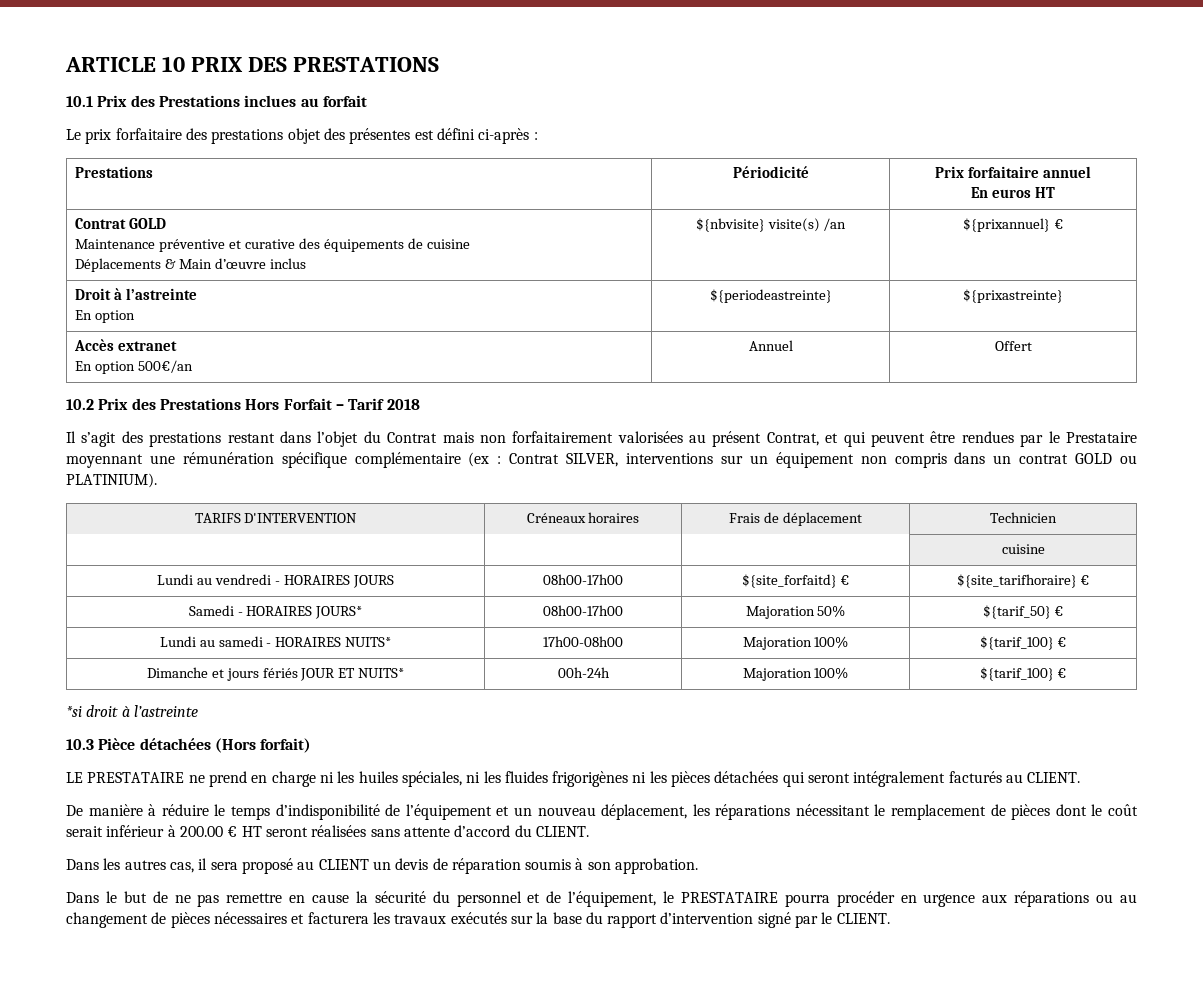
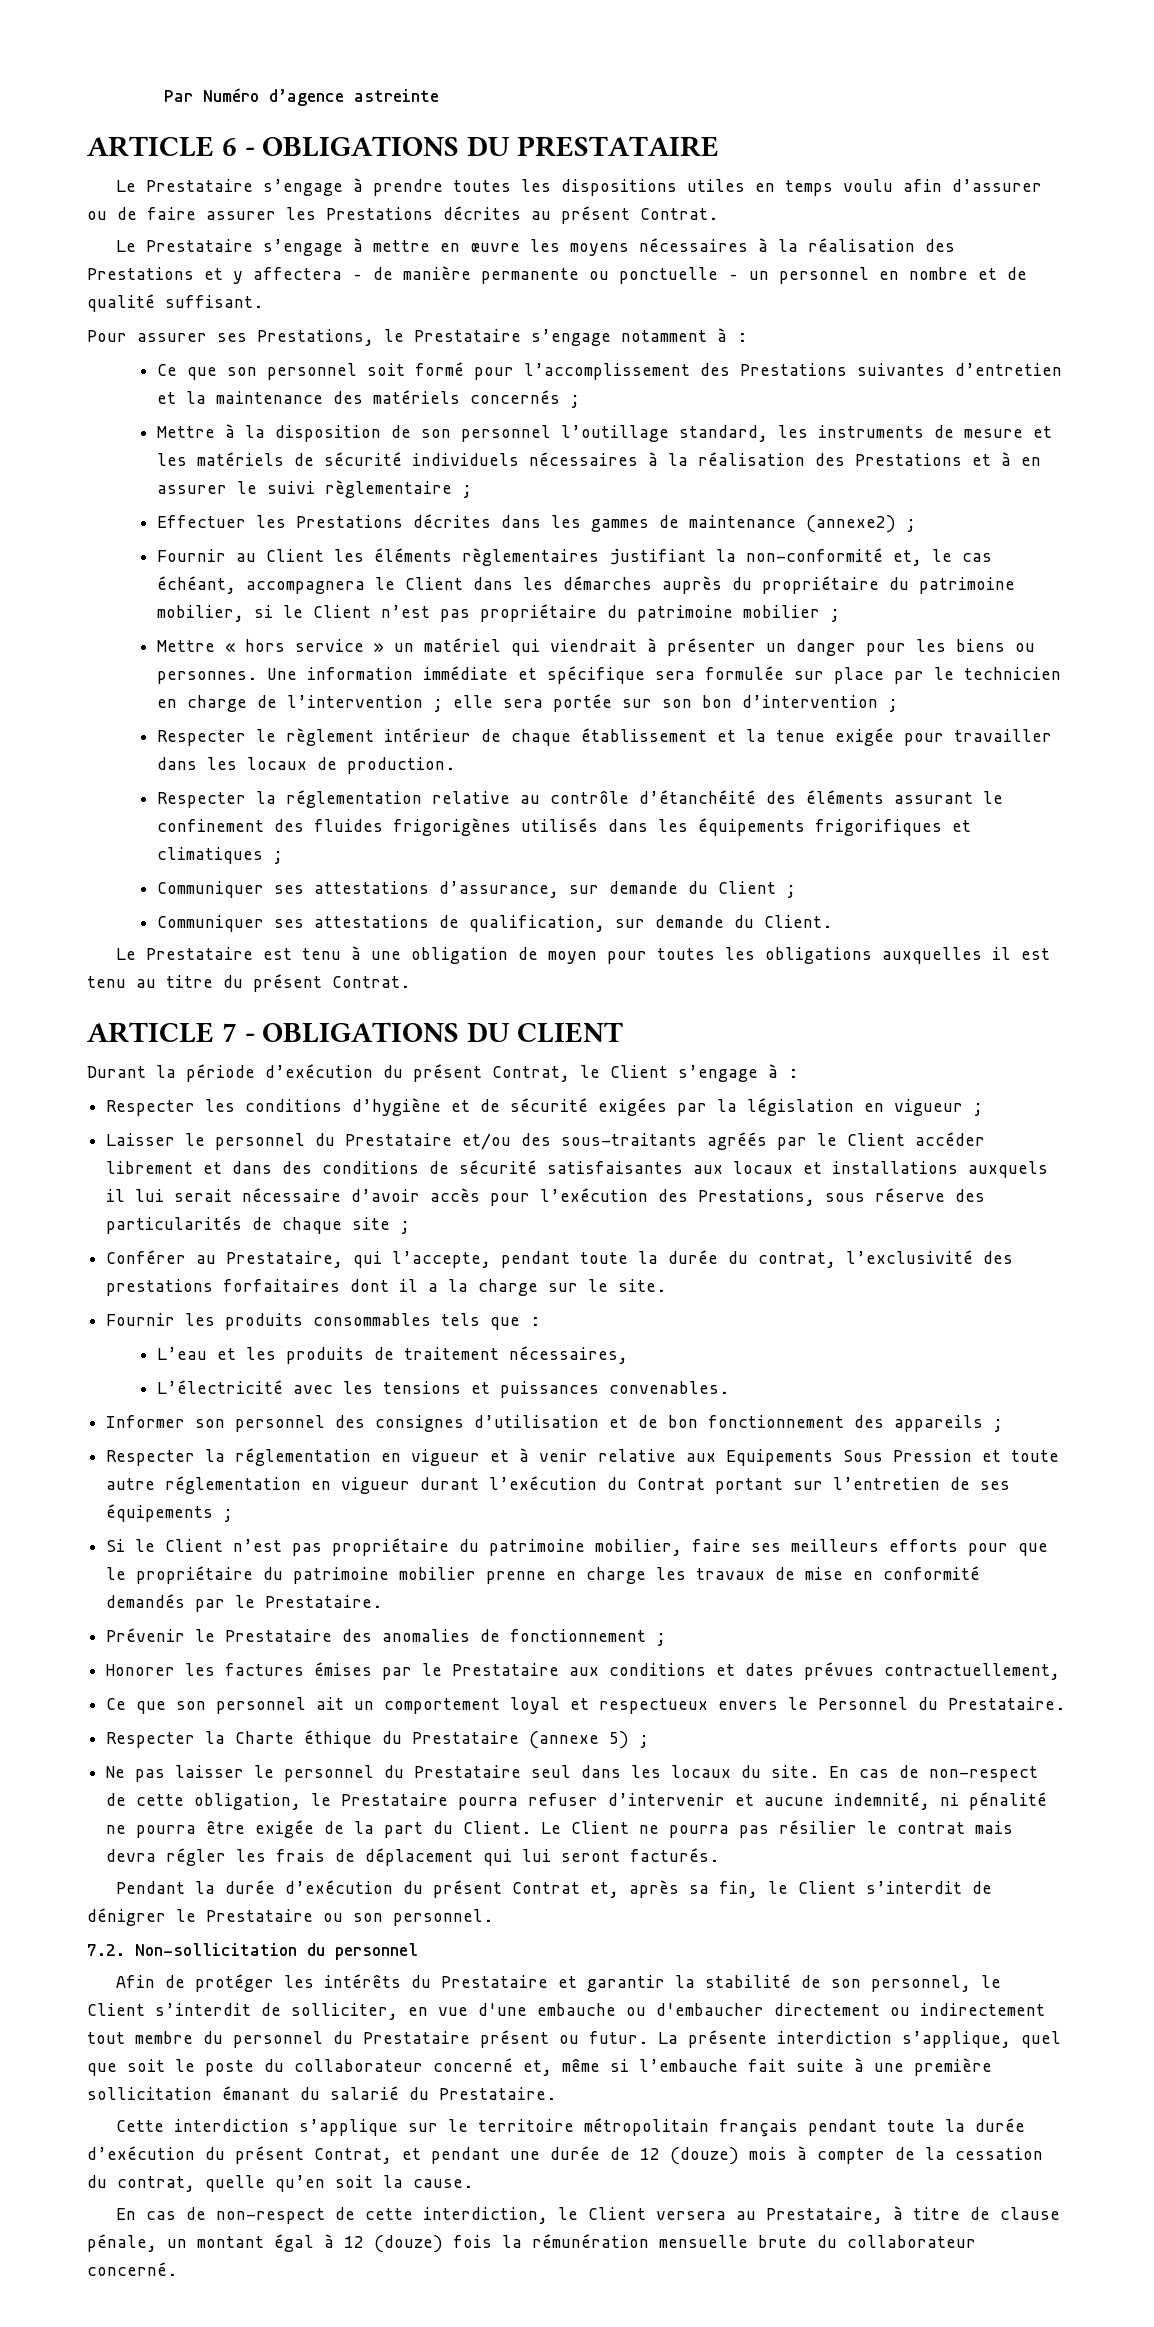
- ARTICLE 10 PRIX DES PRESTATIONS
- 10.1 Prix des Prestations inclues au forfait
- Le prix forfaitaire des prestations objet des présentes est défini ci-après :
- Prestations | Périodicité | Prix forfaitaire annuel
- En euros HT
- Contrat GOLD
- Maintenance préventive et curative des équipements de cuisine
- Déplacements & Main d’œuvre inclus | ${nbvisite} visite(s) /an | ${prixannuel} €
- Droit à l’astreinte
- En option | ${periodeastreinte} | ${prixastreinte}
- Accès extranet
- En option 500€/an | Annuel | Offert
- 10.2 Prix des Prestations Hors Forfait – Tarif 2018
- Il s’agit des prestations restant dans l’objet du Contrat mais non forfaitairement valorisées au présent Contrat, et qui peuvent être rendues par le Prestataire moyennant une rémunération spécifique complémentaire (ex : Contrat SILVER, interventions sur un équipement non compris dans un contrat GOLD ou PLATINIUM).
- TARIFS D'INTERVENTION | Créneaux horaires | Frais de déplacement | Technicien
- | | | cuisine
- Lundi au vendredi - HORAIRES JOURS | 08h00-17h00 | ${site_forfaitd} € | ${site_tarifhoraire} €
- Samedi - HORAIRES JOURS* | 08h00-17h00 | Majoration 50% | ${tarif_50} €
- Lundi au samedi - HORAIRES NUITS* | 17h00-08h00 | Majoration 100% | ${tarif_100} €
- Dimanche et jours fériés JOUR ET NUITS* | 00h-24h | Majoration 100% | ${tarif_100} €
- *si droit à l’astreinte
- 10.3 Pièce détachées (Hors forfait)
- LE PRESTATAIRE ne prend en charge ni les huiles spéciales, ni les fluides frigorigènes ni les pièces détachées qui seront intégralement facturés au CLIENT.
- De manière à réduire le temps d’indisponibilité de l’équipement et un nouveau déplacement, les réparations nécessitant le remplacement de pièces dont le coût serait inférieur à 200.00 € HT seront réalisées sans attente d’accord du CLIENT.
- Dans les autres cas, il sera proposé au CLIENT un devis de réparation soumis à son approbation.
- Dans le but de ne pas remettre en cause la sécurité du personnel et de l’équipement, le PRESTATAIRE pourra procéder en urgence aux réparations ou au changement de pièces nécessaires et facturera les travaux exécutés sur la base du rapport d’intervention signé par le CLIENT.
+ Par Numéro d’agence astreinte
+ ARTICLE 6 - OBLIGATIONS DU PRESTATAIRE
+ Le Prestataire s’engage à prendre toutes les dispositions utiles en temps voulu afin d’assurer ou de faire assurer les Prestations décrites au présent Contrat.
+ Le Prestataire s’engage à mettre en œuvre les moyens nécessaires à la réalisation des Prestations et y affectera – de manière permanente ou ponctuelle – un personnel en nombre et de qualité suffisant.
+ Pour assurer ses Prestations, le Prestataire s’engage notamment à :
+ Ce que son personnel soit formé pour l’accomplissement des Prestations suivantes d’entretien et la maintenance des matériels concernés ;
+ Mettre à la disposition de son personnel l’outillage standard, les instruments de mesure et les matériels de sécurité individuels nécessaires à la réalisation des Prestations et à en assurer le suivi règlementaire ;
+ Effectuer les Prestations décrites dans les gammes de maintenance (annexe2) ;
+ Fournir au Client les éléments règlementaires justifiant la non-conformité et, le cas échéant, accompagnera le Client dans les démarches auprès du propriétaire du patrimoine mobilier, si le Client n’est pas propriétaire du patrimoine mobilier ;
+ Mettre « hors service » un matériel qui viendrait à présenter un danger pour les biens ou personnes. Une information immédiate et spécifique sera formulée sur place par le technicien en charge de l’intervention ; elle sera portée sur son bon d’intervention ;
+ Respecter le règlement intérieur de chaque établissement et la tenue exigée pour travailler dans les locaux de production.
+ Respecter la réglementation relative au contrôle d’étanchéité des éléments assurant le confinement des fluides frigorigènes utilisés dans les équipements frigorifiques et climatiques ;
+ Communiquer ses attestations d’assurance, sur demande du Client ;
+ Communiquer ses attestations de qualification, sur demande du Client.
+ Le Prestataire est tenu à une obligation de moyen pour toutes les obligations auxquelles il est tenu au titre du présent Contrat.
+ ARTICLE 7 - OBLIGATIONS DU CLIENT
+ Durant la période d’exécution du présent Contrat, le Client s’engage à :
+ Respecter les conditions d’hygiène et de sécurité exigées par la législation en vigueur ;
+ Laisser le personnel du Prestataire et/ou des sous-traitants agréés par le Client accéder librement et dans des conditions de sécurité satisfaisantes aux locaux et installations auxquels il lui serait nécessaire d’avoir accès pour l’exécution des Prestations, sous réserve des particularités de chaque site ;
+ Conférer au Prestataire, qui l’accepte, pendant toute la durée du contrat, l’exclusivité des prestations forfaitaires dont il a la charge sur le site.
+ Fournir les produits consommables tels que :
+ L’eau et les produits de traitement nécessaires,
+ L’électricité avec les tensions et puissances convenables.
+ Informer son personnel des consignes d’utilisation et de bon fonctionnement des appareils ;
+ Respecter la réglementation en vigueur et à venir relative aux Equipements Sous Pression et toute autre réglementation en vigueur durant l’exécution du Contrat portant sur l’entretien de ses équipements ;
+ Si le Client n’est pas propriétaire du patrimoine mobilier, faire ses meilleurs efforts pour que le propriétaire du patrimoine mobilier prenne en charge les travaux de mise en conformité demandés par le Prestataire.
+ Prévenir le Prestataire des anomalies de fonctionnement ;
+ Honorer les factures émises par le Prestataire aux conditions et dates prévues contractuellement,
+ Ce que son personnel ait un comportement loyal et respectueux envers le Personnel du Prestataire.
+ Respecter la Charte éthique du Prestataire (annexe 5) ;
+ Ne pas laisser le personnel du Prestataire seul dans les locaux du site. En cas de non-respect de cette obligation, le Prestataire pourra refuser d’intervenir et aucune indemnité, ni pénalité ne pourra être exigée de la part du Client. Le Client ne pourra pas résilier le contrat mais devra régler les frais de déplacement qui lui seront facturés.
+ Pendant la durée d’exécution du présent Contrat et, après sa fin, le Client s’interdit de dénigrer le Prestataire ou son personnel.
+ 7.2. Non-sollicitation du personnel
+ Afin de protéger les intérêts du Prestataire et garantir la stabilité de son personnel, le Client s’interdit de solliciter, en vue d'une embauche ou d'embaucher directement ou indirectement tout membre du personnel du Prestataire présent ou futur. La présente interdiction s’applique, quel que soit le poste du collaborateur concerné et, même si l’embauche fait suite à une première sollicitation émanant du salarié du Prestataire.
+ Cette interdiction s’applique sur le territoire métropolitain français pendant toute la durée d’exécution du présent Contrat, et pendant une durée de 12 (douze) mois à compter de la cessation du contrat, quelle qu’en soit la cause.
+ En cas de non-respect de cette interdiction, le Client versera au Prestataire, à titre de clause pénale, un montant égal à 12 (douze) fois la rémunération mensuelle brute du collaborateur concerné.

